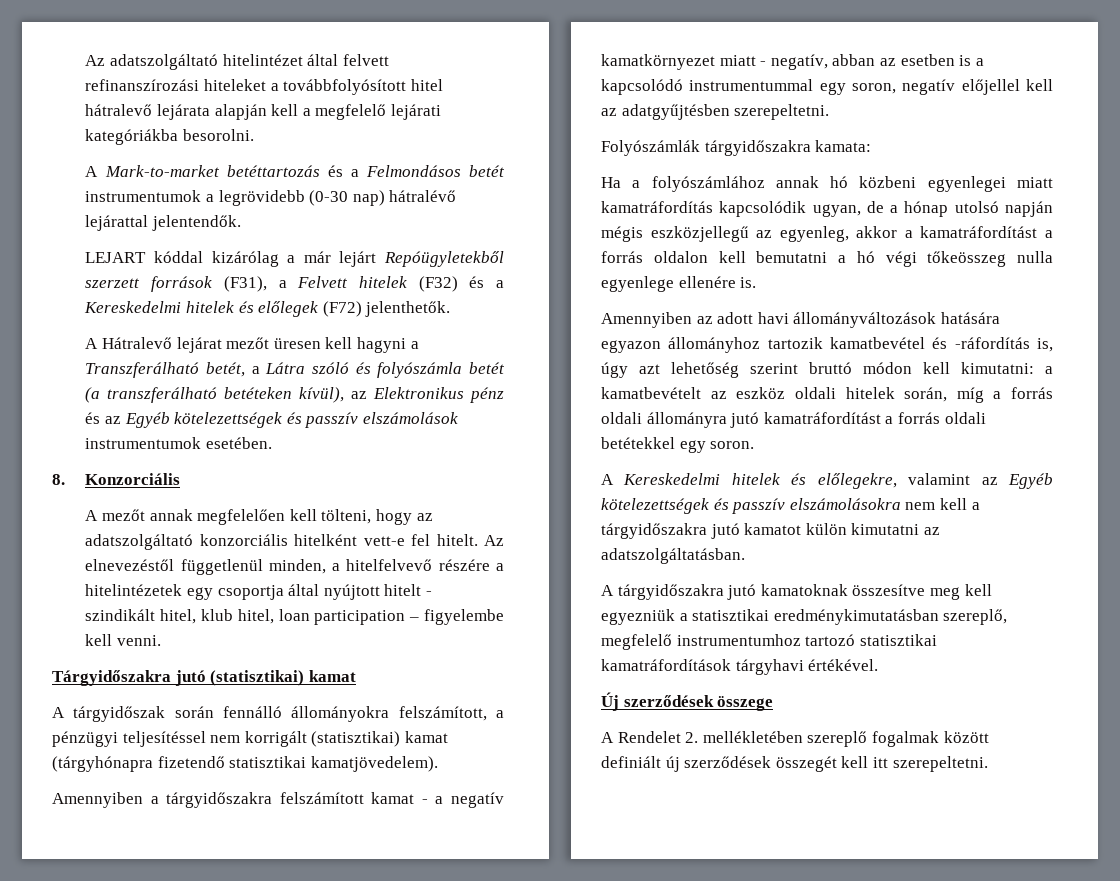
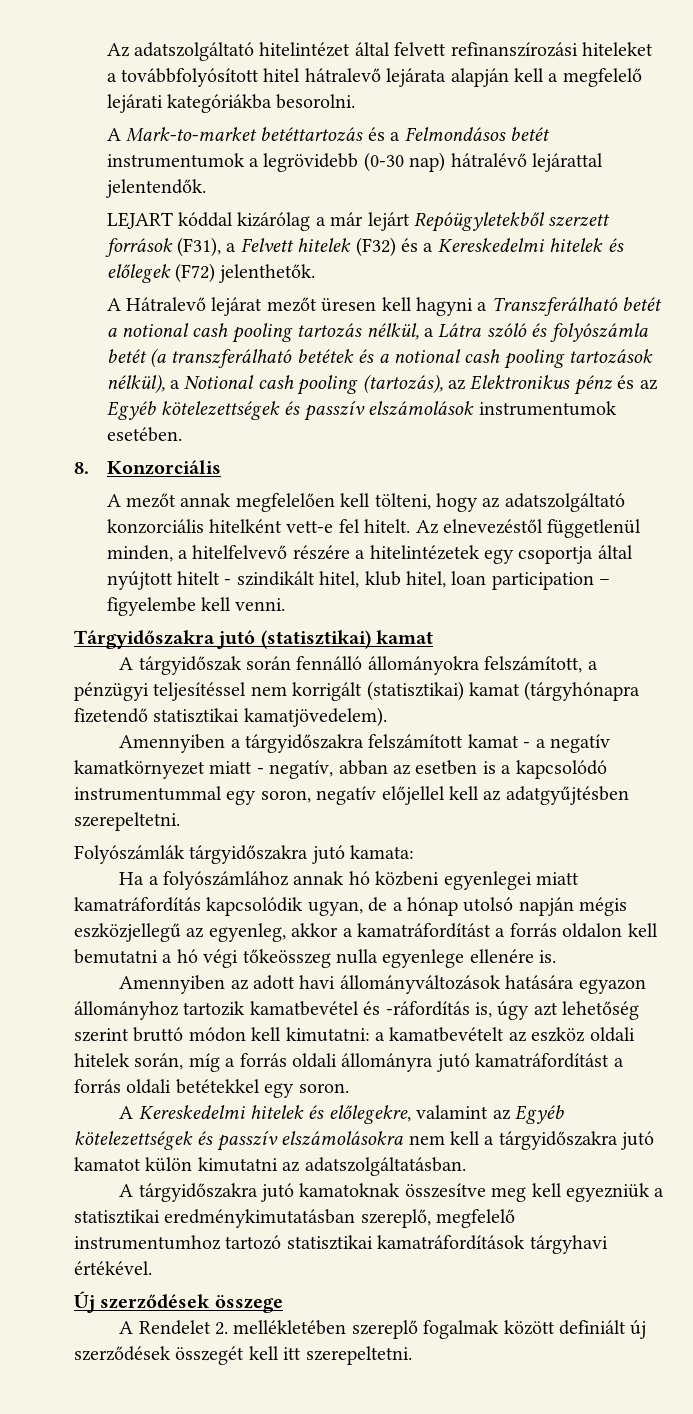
- A Hátralevő lejárat mezőt üresen kell hagyni a Transzferálható betét, a Látra szóló és folyószámla betét (a transzferálható betéteken kívül), az Elektronikus pénz és az Egyéb kötelezettségek és passzív elszámolások instrumentumok esetében.
+ A Hátralevő lejárat mezőt üresen kell hagyni a Transzferálható betét a notional cash pooling tartozás nélkül, a Látra szóló és folyószámla betét (a transzferálható betétek és a notional cash pooling tartozások nélkül), a Notional cash pooling (tartozás), az Elektronikus pénz és az Egyéb kötelezettségek és passzív elszámolások instrumentumok esetében.
- Folyószámlák tárgyidőszakra kamata:
+ Folyószámlák tárgyidőszakra jutó kamata:

